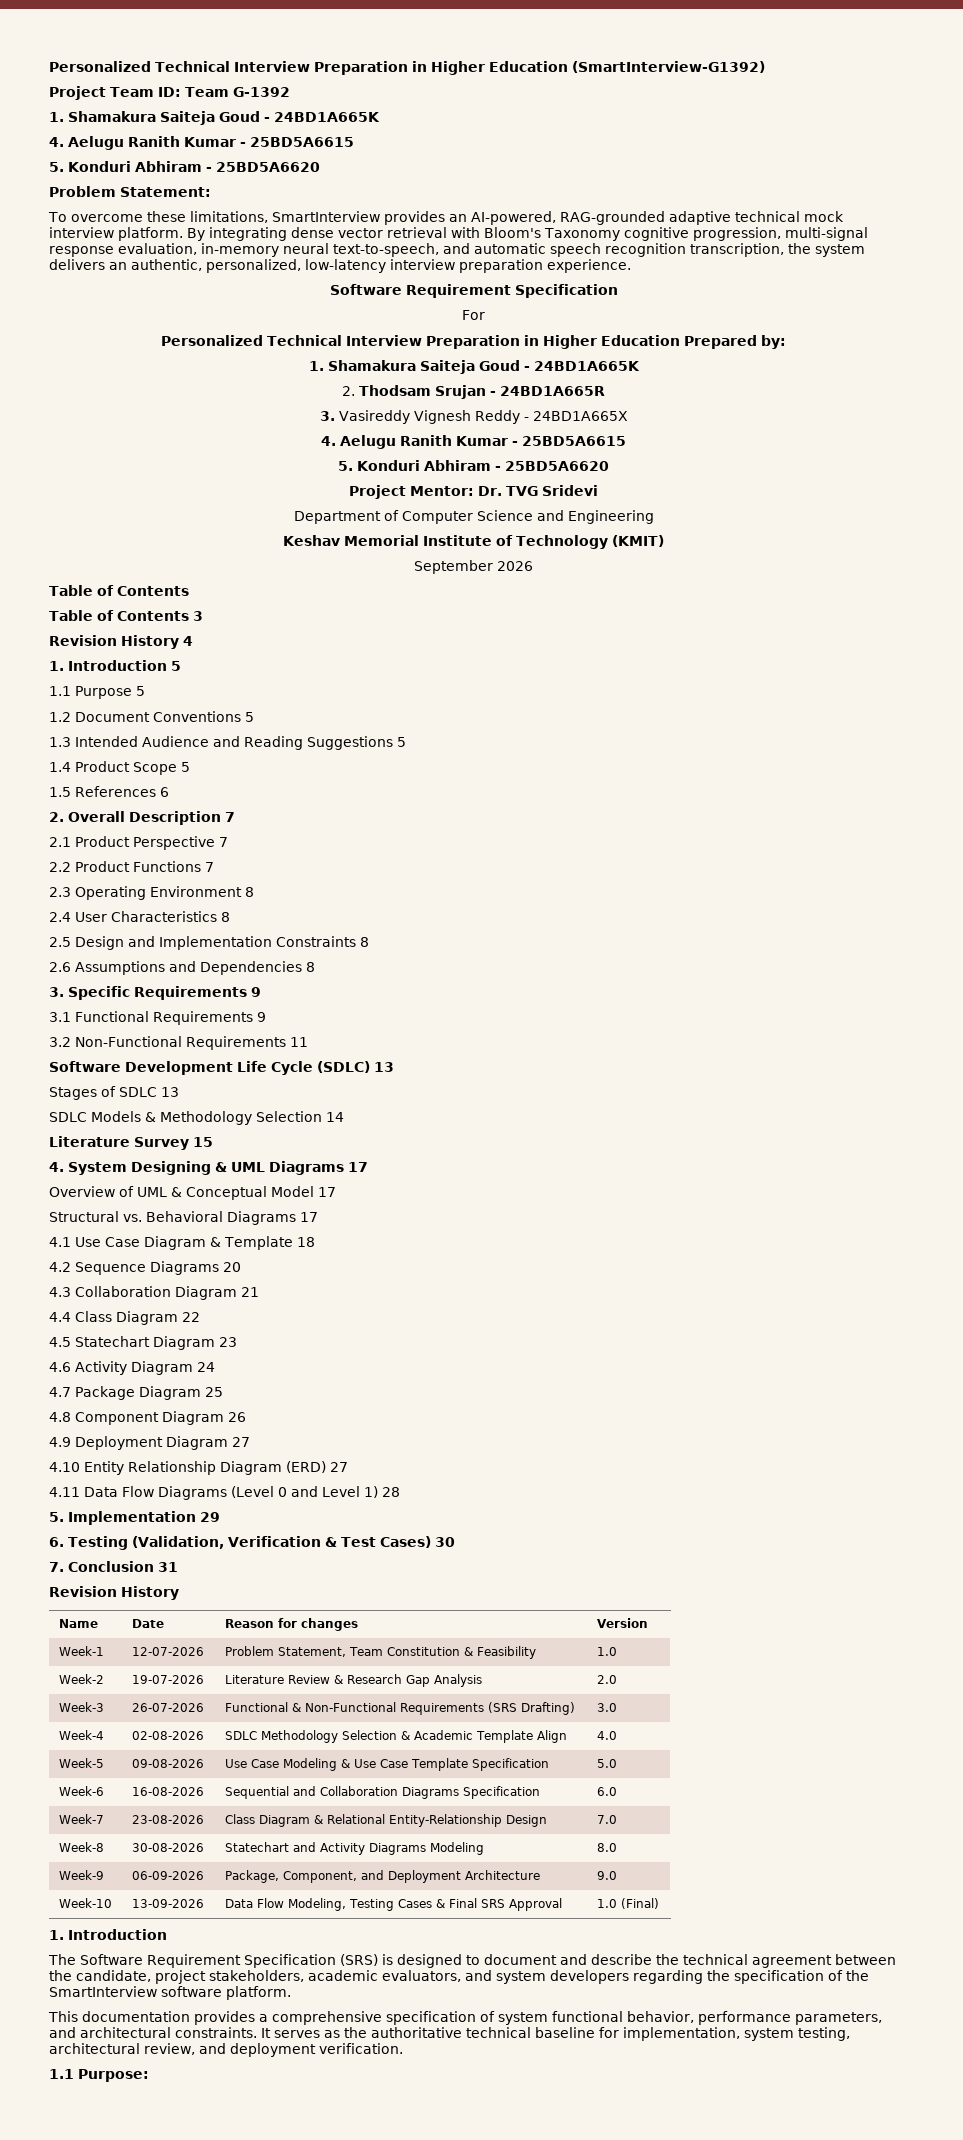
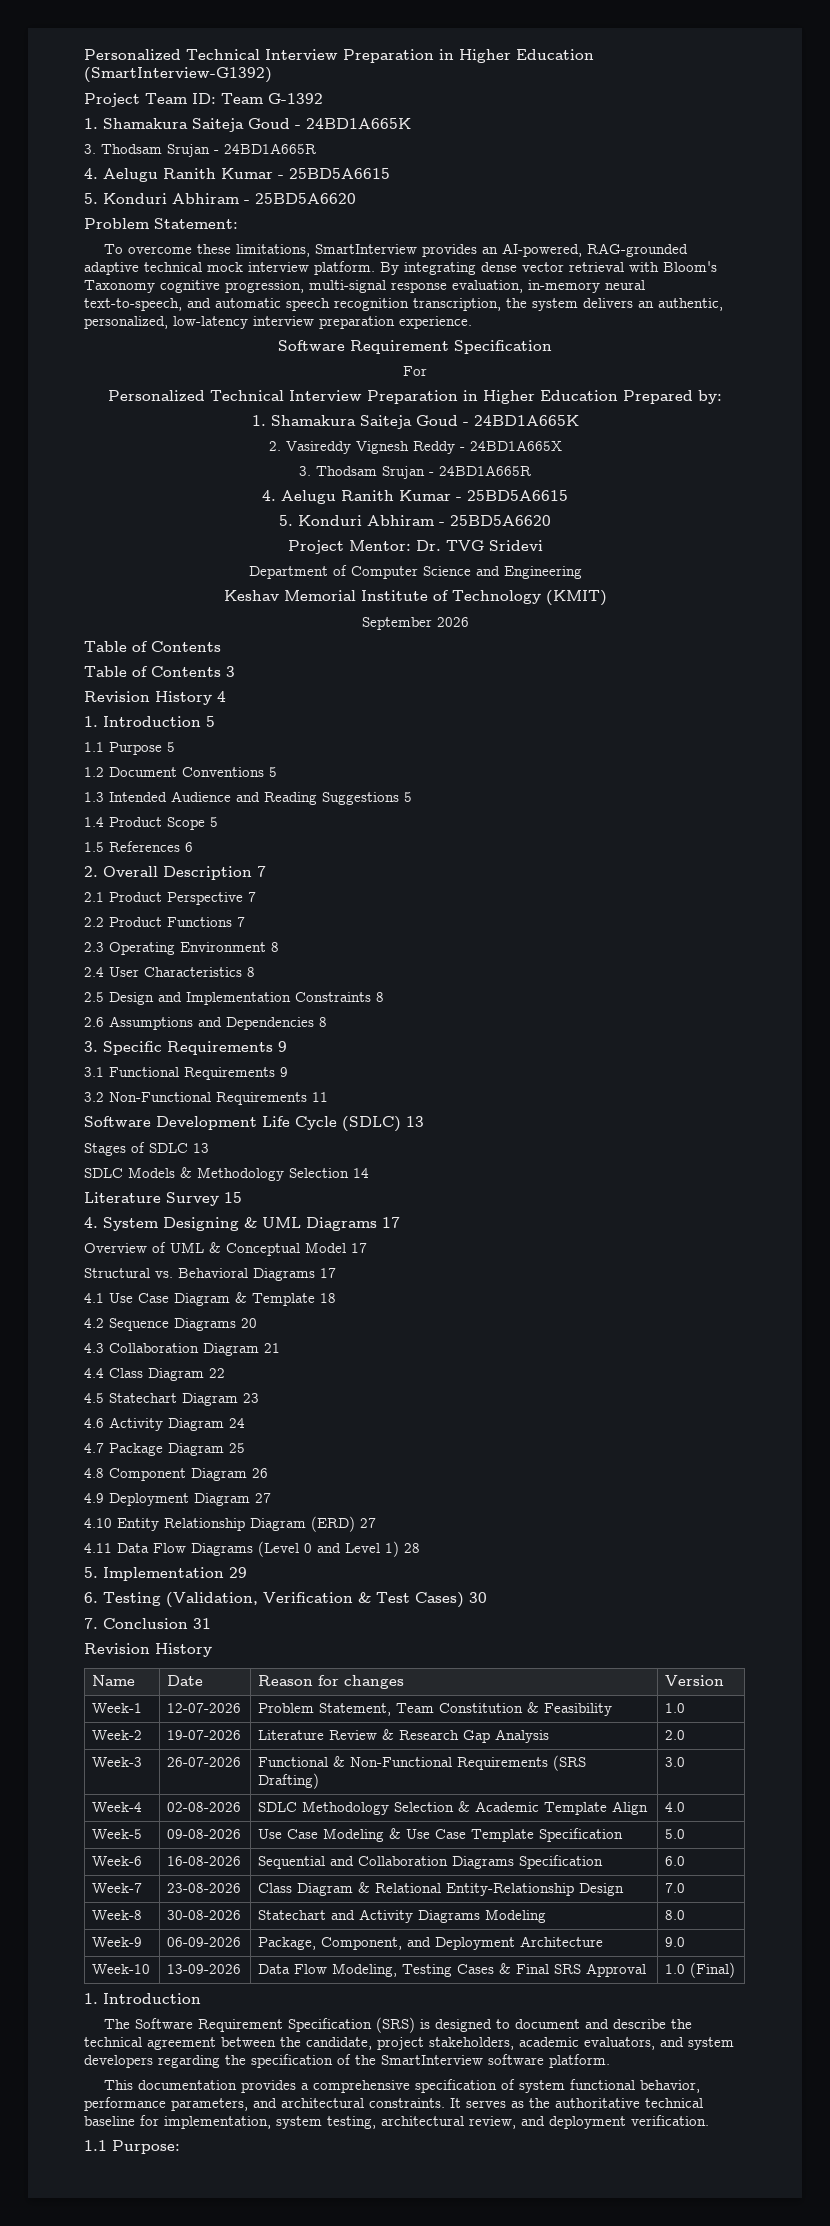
  Project Team ID: Team G-1392
  1. Shamakura Saiteja Goud - 24BD1A665K
+ 3. Thodsam Srujan - 24BD1A665R
- 2. Thodsam Srujan - 24BD1A665R
- 3. Vasireddy Vignesh Reddy - 24BD1A665X
+ 2. Vasireddy Vignesh Reddy - 24BD1A665X
+ 3. Thodsam Srujan - 24BD1A665R

